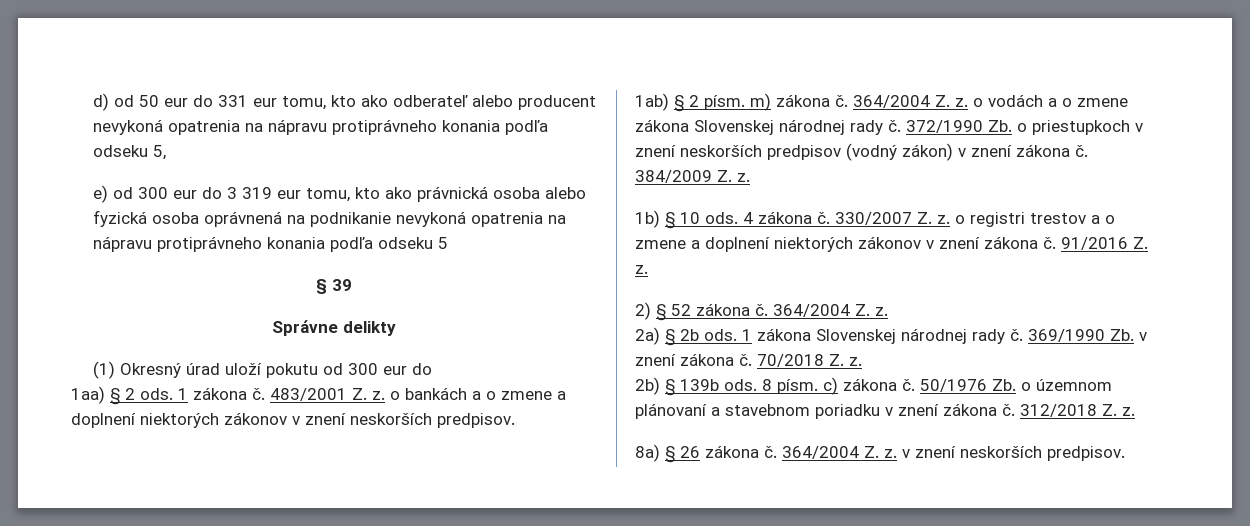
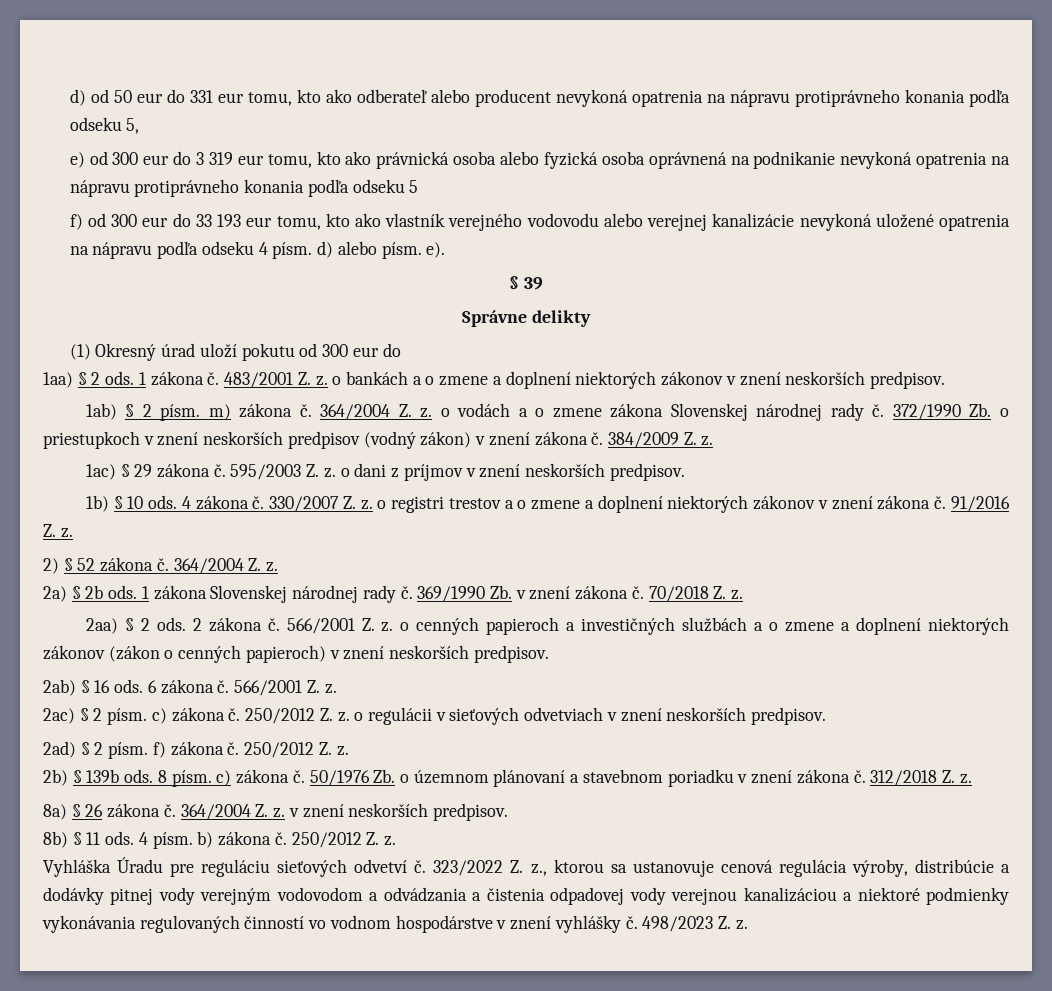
+ f) od 300 eur do 33 193 eur tomu, kto ako vlastník verejného vodovodu alebo verejnej kanalizácie nevykoná uložené opatrenia na nápravu podľa odseku 4 písm. d) alebo písm. e).
+ 1ac) § 29 zákona č. 595/2003 Z. z. o dani z príjmov v znení neskorších predpisov.
+ 2aa) § 2 ods. 2 zákona č. 566/2001 Z. z. o cenných papieroch a investičných službách a o zmene a doplnení niektorých zákonov (zákon o cenných papieroch) v znení neskorších predpisov.
+ 2ab) § 16 ods. 6 zákona č. 566/2001 Z. z.
+ 2ac) § 2 písm. c) zákona č. 250/2012 Z. z. o regulácii v sieťových odvetviach v znení neskorších predpisov.
+ 2ad) § 2 písm. f) zákona č. 250/2012 Z. z.
+ 8b) § 11 ods. 4 písm. b) zákona č. 250/2012 Z. z.
+ Vyhláška Úradu pre reguláciu sieťových odvetví č. 323/2022 Z. z., ktorou sa ustanovuje cenová regulácia výroby, distribúcie a dodávky pitnej vody verejným vodovodom a odvádzania a čistenia odpadovej vody verejnou kanalizáciou a niektoré podmienky vykonávania regulovaných činností vo vodnom hospodárstve v znení vyhlášky č. 498/2023 Z. z.

